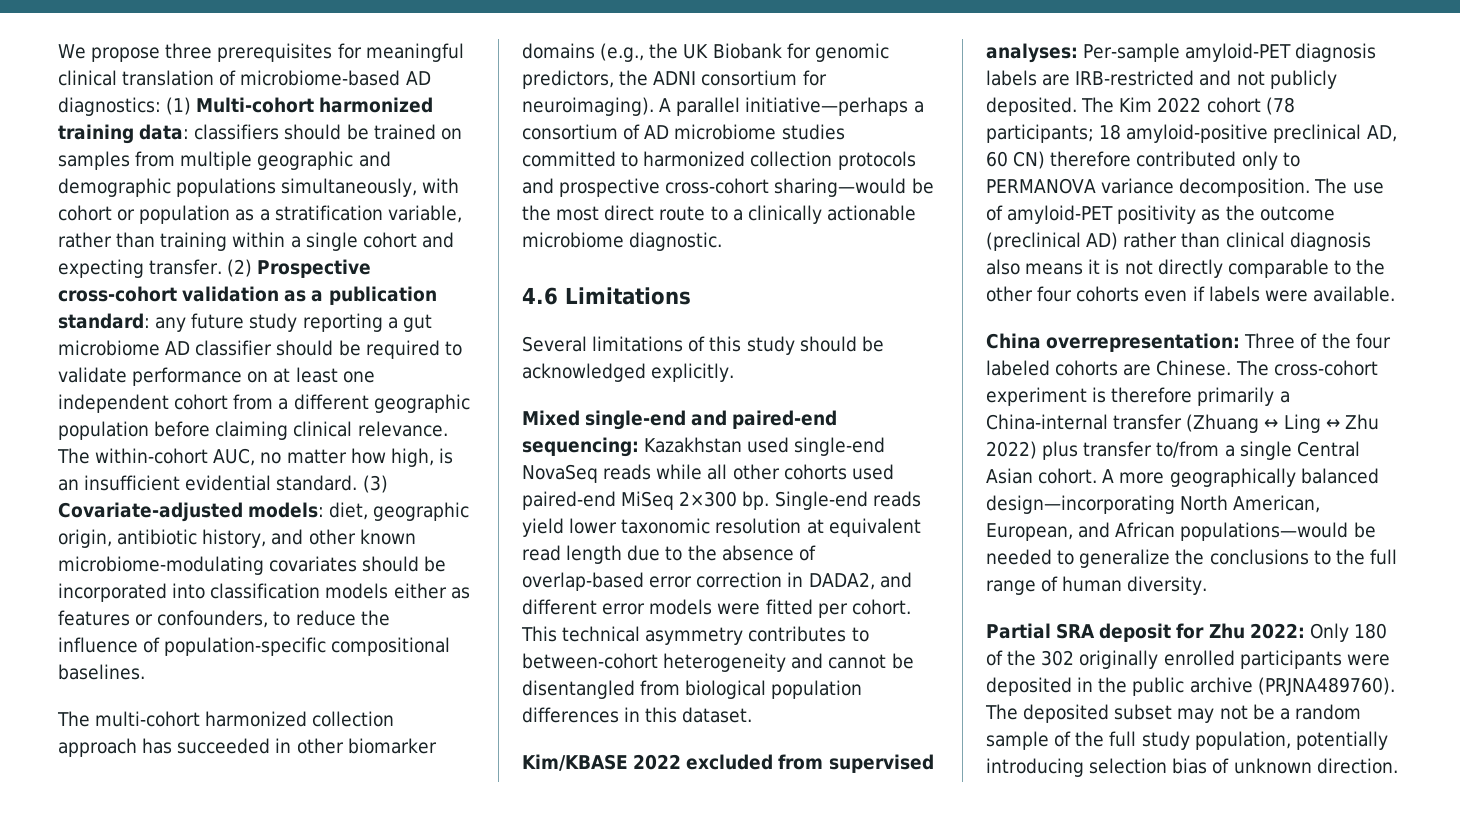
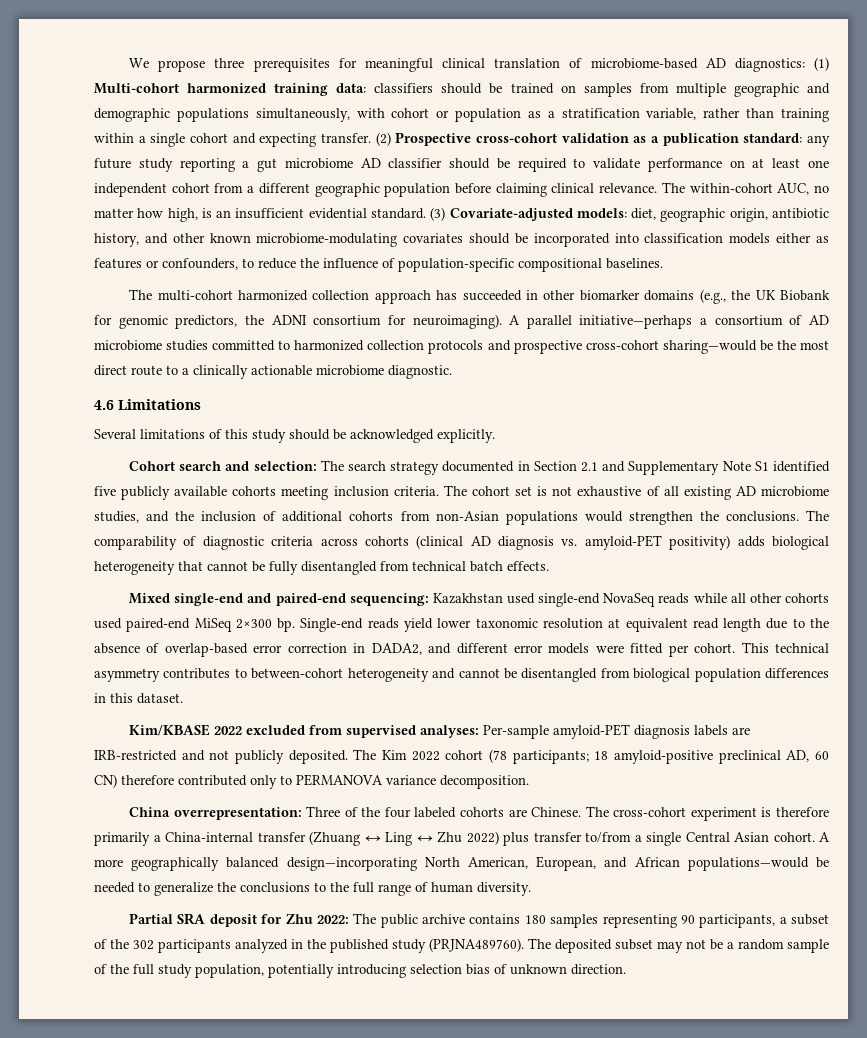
+ Cohort search and selection: The search strategy documented in Section 2.1 and Supplementary Note S1 identified five publicly available cohorts meeting inclusion criteria. The cohort set is not exhaustive of all existing AD microbiome studies, and the inclusion of additional cohorts from non-Asian populations would strengthen the conclusions. The comparability of diagnostic criteria across cohorts (clinical AD diagnosis vs. amyloid-PET positivity) adds biological heterogeneity that cannot be fully disentangled from technical batch effects.
- The use of amyloid-PET positivity as the outcome (preclinical AD) rather than clinical diagnosis also means it is not directly comparable to the other four cohorts even if labels were available.
- Partial SRA deposit for Zhu 2022: Only 180 of the 302 originally enrolled participants were deposited in the public archive (PRJNA489760).
+ Partial SRA deposit for Zhu 2022: The public archive contains 180 samples representing 90 participants, a subset of the 302 participants analyzed in the published study (PRJNA489760).

